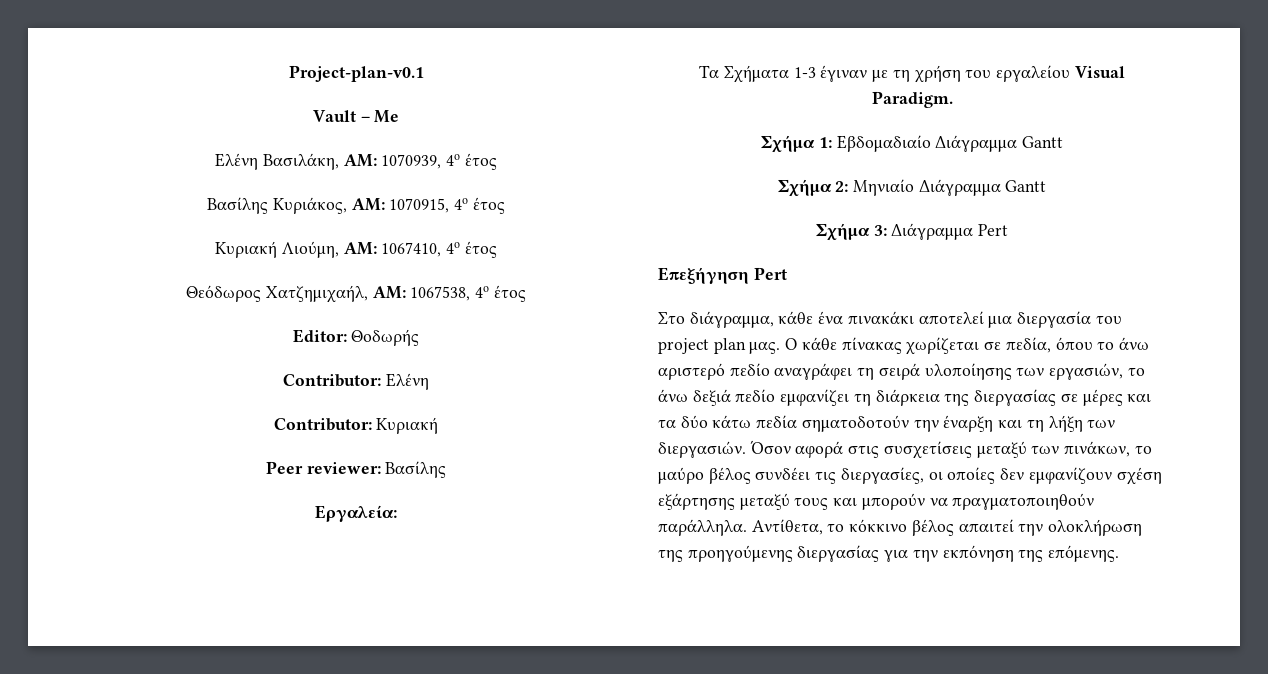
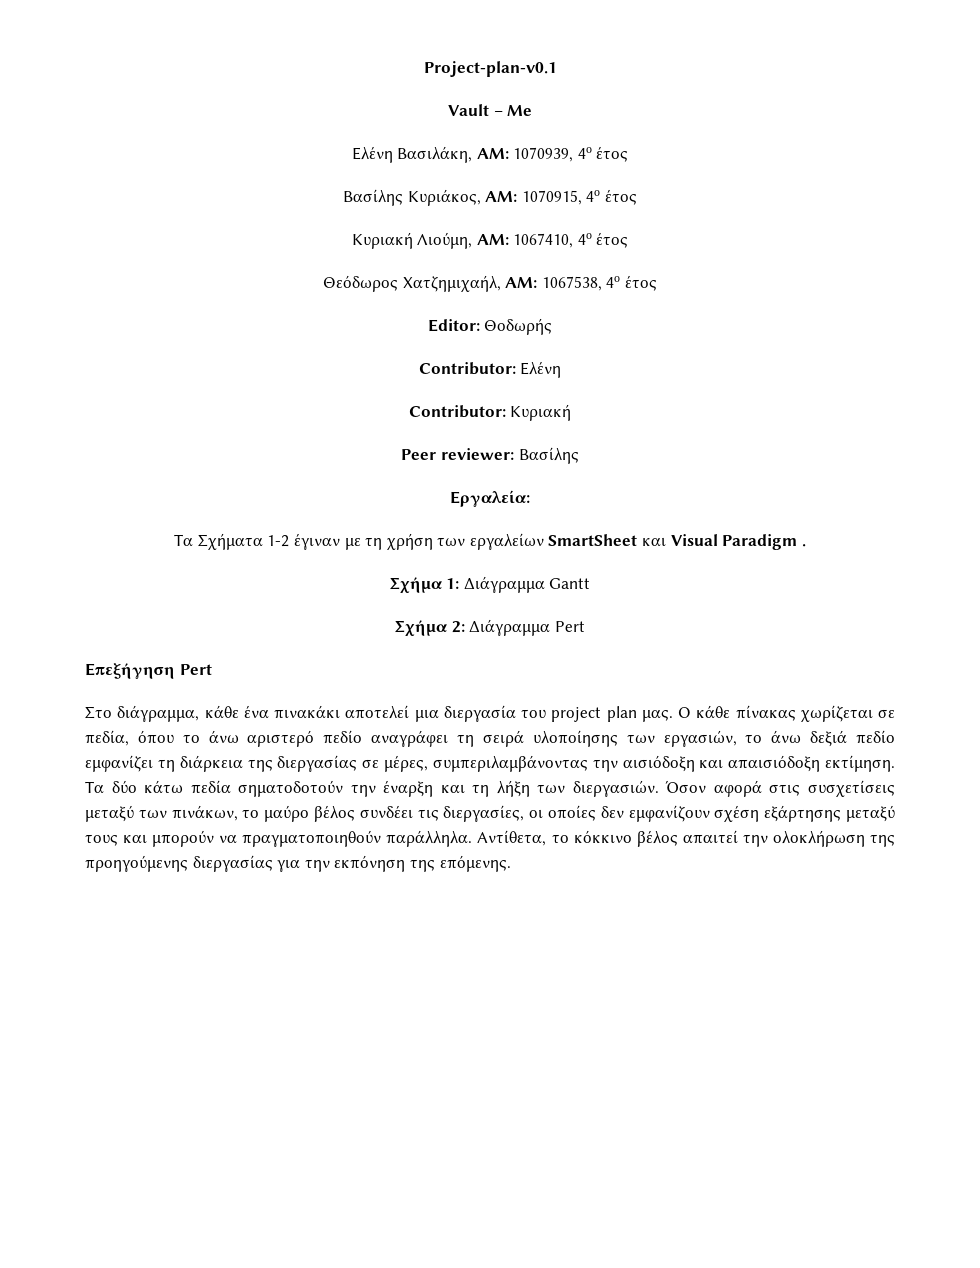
- Τα Σχήματα 1-3 έγιναν με τη χρήση του εργαλείου Visual Paradigm.
+ Τα Σχήματα 1-2 έγιναν με τη χρήση των εργαλείων SmartSheet και Visual Paradigm .
- Σχήμα 1: Εβδομαδιαίο Διάγραμμα Gantt
+ Σχήμα 1: Διάγραμμα Gantt
- Σχήμα 2: Μηνιαίο Διάγραμμα Gantt
- Σχήμα 3: Διάγραμμα Pert
+ Σχήμα 2: Διάγραμμα Pert
- Ο κάθε πίνακας χωρίζεται σε πεδία, όπου το άνω αριστερό πεδίο αναγράφει τη σειρά υλοποίησης των εργασιών, το άνω δεξιά πεδίο εμφανίζει τη διάρκεια της διεργασίας σε μέρες και τα δύο κάτω πεδία σηματοδοτούν την έναρξη και τη λήξη των διεργασιών.
+ Ο κάθε πίνακας χωρίζεται σε πεδία, όπου το άνω αριστερό πεδίο αναγράφει τη σειρά υλοποίησης των εργασιών, το άνω δεξιά πεδίο εμφανίζει τη διάρκεια της διεργασίας σε μέρες, συμπεριλαμβάνοντας την αισιόδοξη και απαισιόδοξη εκτίμηση. Τα δύο κάτω πεδία σηματοδοτούν την έναρξη και τη λήξη των διεργασιών.

